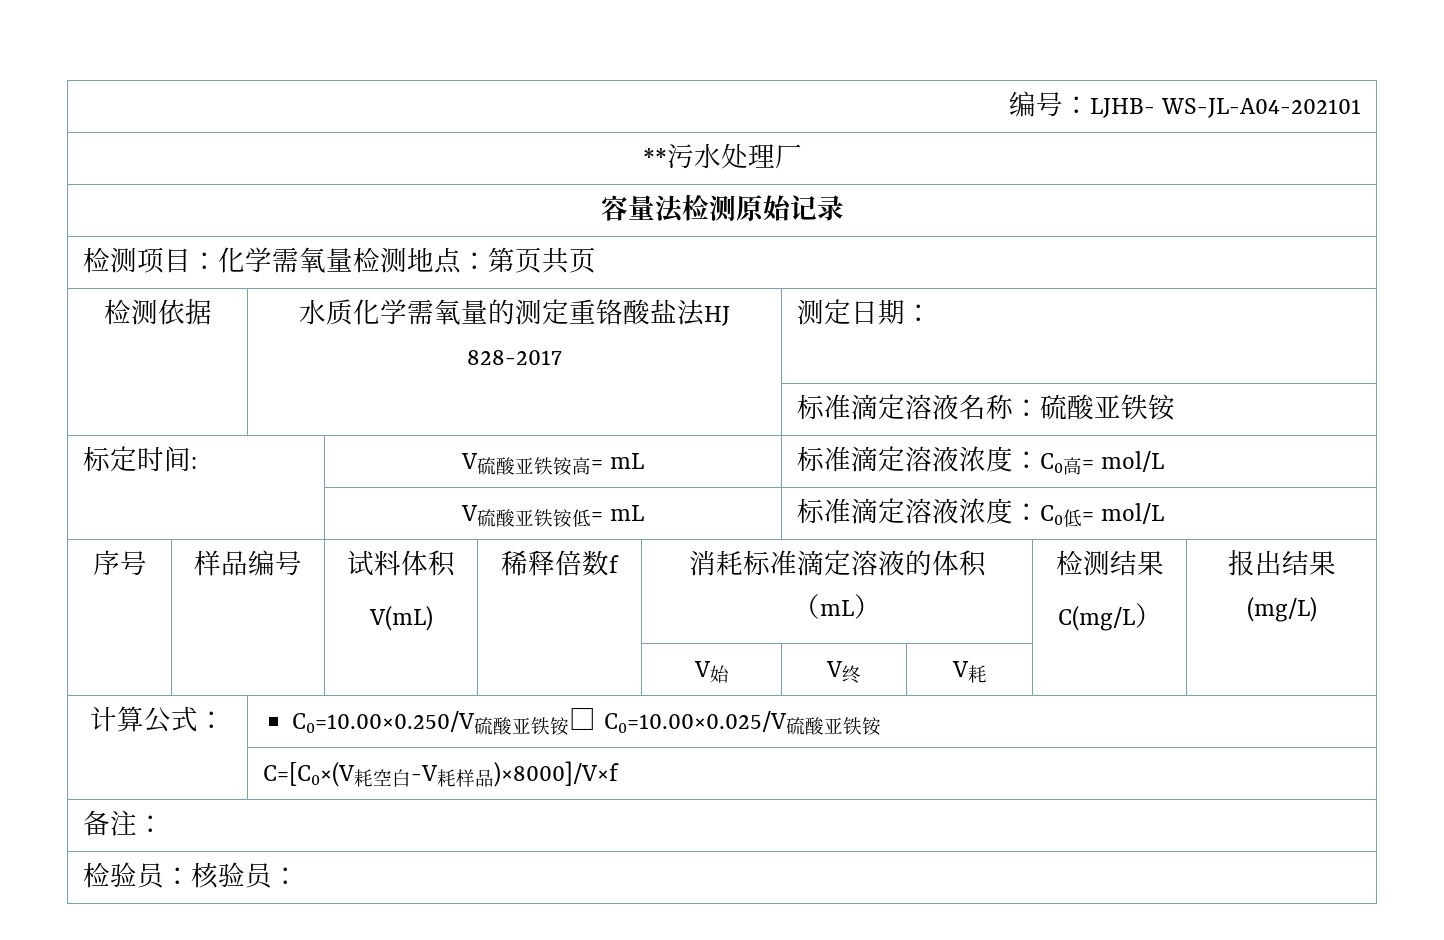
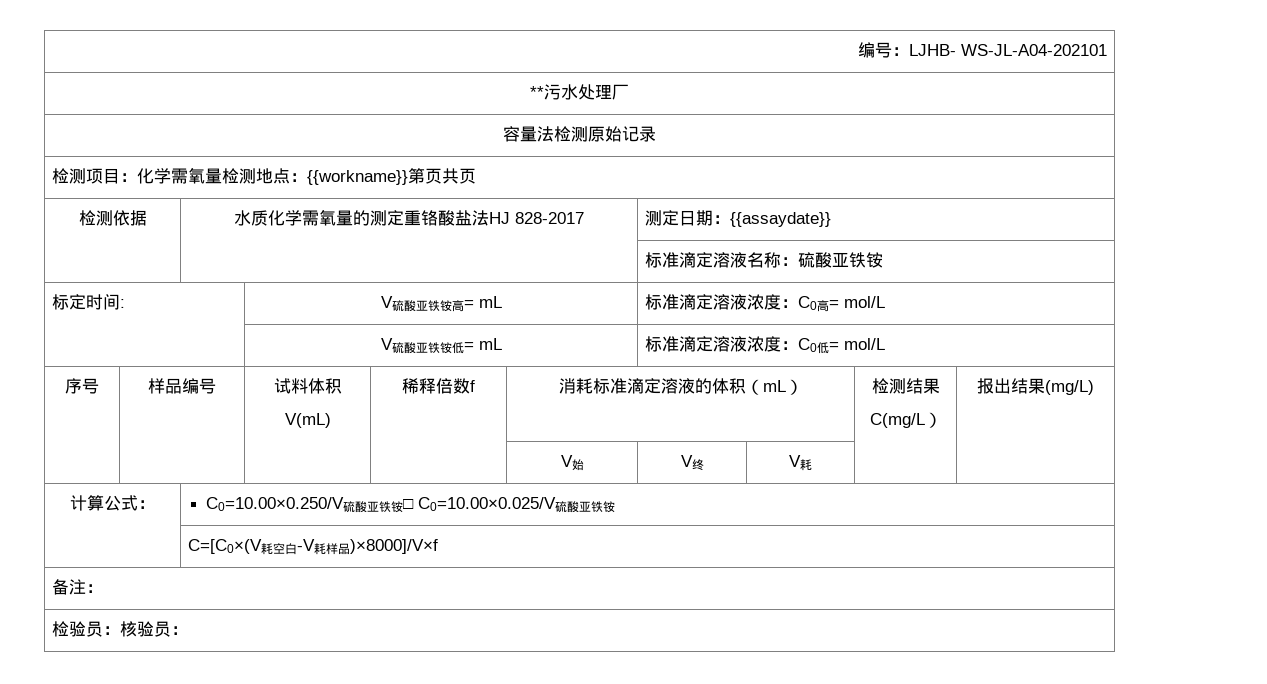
- 检测项目：化学需氧量检测地点：第页共页
+ 检测项目：化学需氧量检测地点：{{workname}}第页共页
- 检测依据 | 水质化学需氧量的测定重铬酸盐法HJ 828-2017 | 测定日期：
+ 检测依据 | 水质化学需氧量的测定重铬酸盐法HJ 828-2017 | 测定日期：{{assaydate}}

